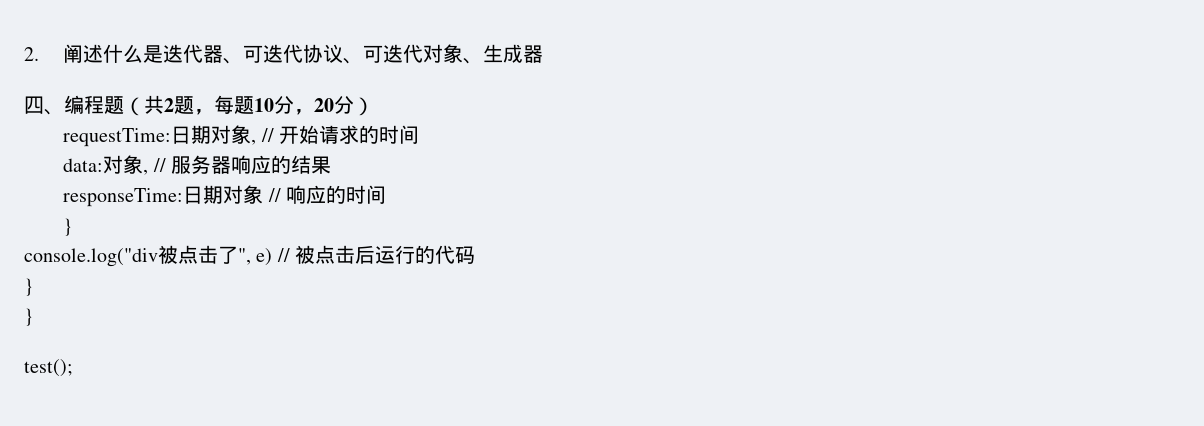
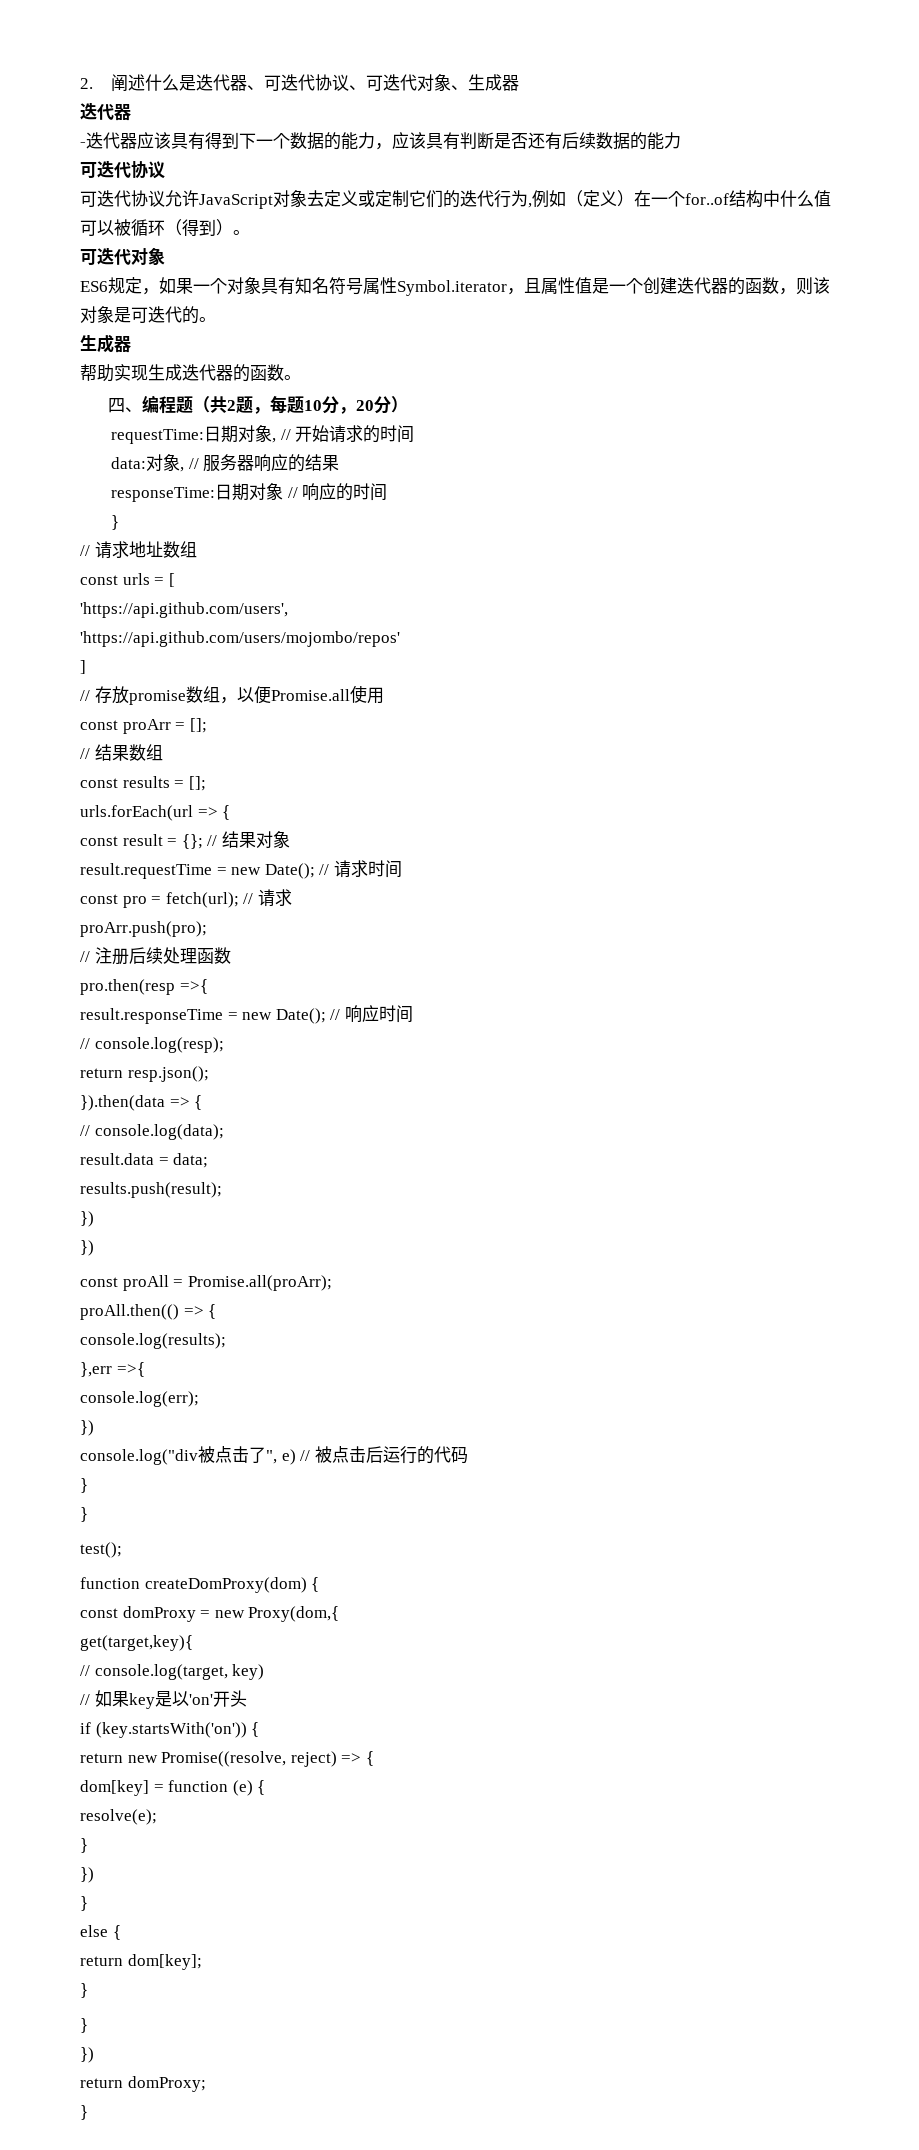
  2.阐述什么是迭代器、可迭代协议、可迭代对象、生成器
+ 迭代器
+ -迭代器应该具有得到下一个数据的能力，应该具有判断是否还有后续数据的能力
+ 可迭代协议
+ 可迭代协议允许JavaScript对象去定义或定制它们的迭代行为,例如（定义）在一个for..of结构中什么值可以被循环（得到）。
+ 可迭代对象
+ ES6规定，如果一个对象具有知名符号属性Symbol.iterator，且属性值是一个创建迭代器的函数，则该对象是可迭代的。
+ 生成器
+ 帮助实现生成迭代器的函数。
+ // 请求地址数组
+ const urls = [
+ 'https://api.github.com/users',
+ 'https://api.github.com/users/mojombo/repos'
+ ]
+ // 存放promise数组，以便Promise.all使用
+ const proArr = [];
+ // 结果数组
+ const results = [];
+ urls.forEach(url => {
+ const result = {}; // 结果对象
+ result.requestTime = new Date(); // 请求时间
+ const pro = fetch(url); // 请求
+ proArr.push(pro);
+ // 注册后续处理函数
+ pro.then(resp =>{
+ result.responseTime = new Date(); // 响应时间
+ // console.log(resp);
+ return resp.json();
+ }).then(data => {
+ // console.log(data);
+ result.data = data;
+ results.push(result);
+ })
+ })
+ const proAll = Promise.all(proArr);
+ proAll.then(() => {
+ console.log(results);
+ },err =>{
+ console.log(err);
+ })
+ function createDomProxy(dom) {
+ const domProxy = new Proxy(dom,{
+ get(target,key){
+ // console.log(target, key)
+ // 如果key是以'on'开头
+ if (key.startsWith('on')) {
+ return new Promise((resolve, reject) => {
+ dom[key] = function (e) {
+ resolve(e);
+ }
+ })
+ }
+ else {
+ return dom[key];
+ }
+ }
+ })
+ return domProxy;
+ }

